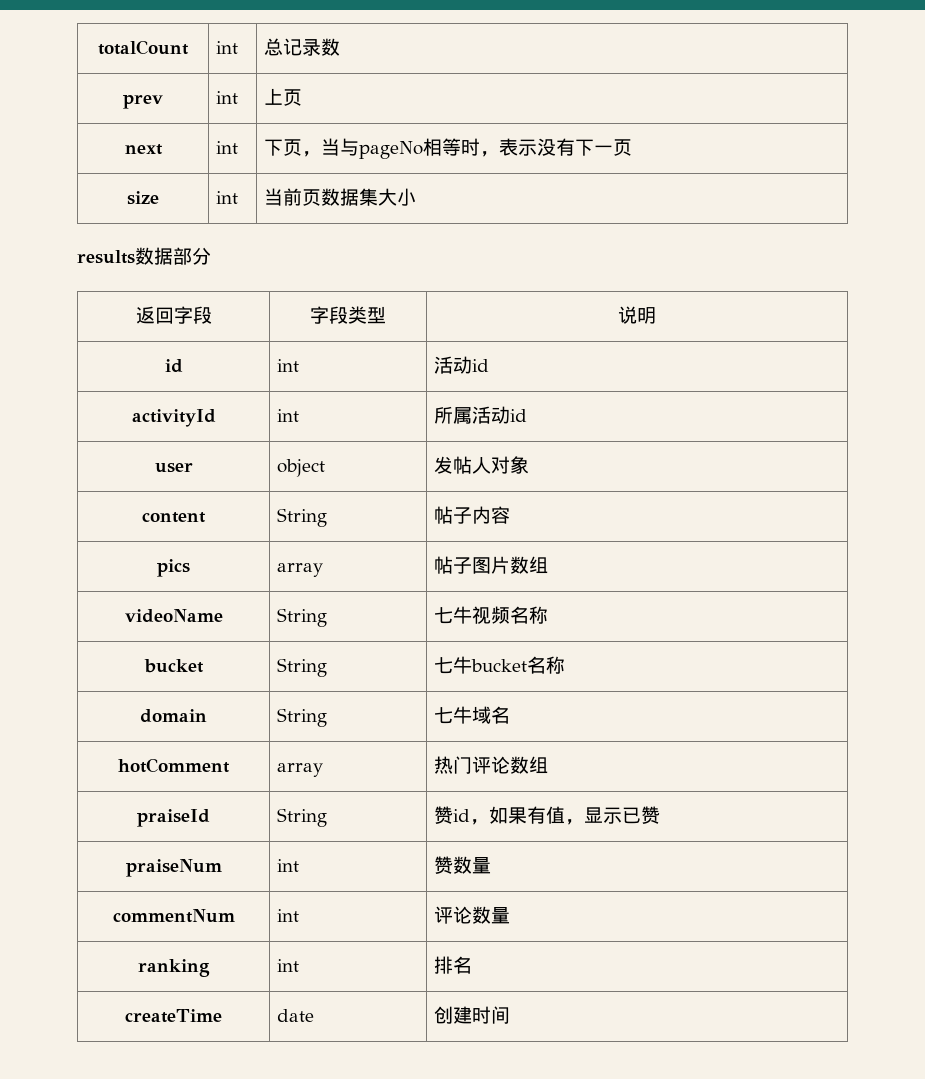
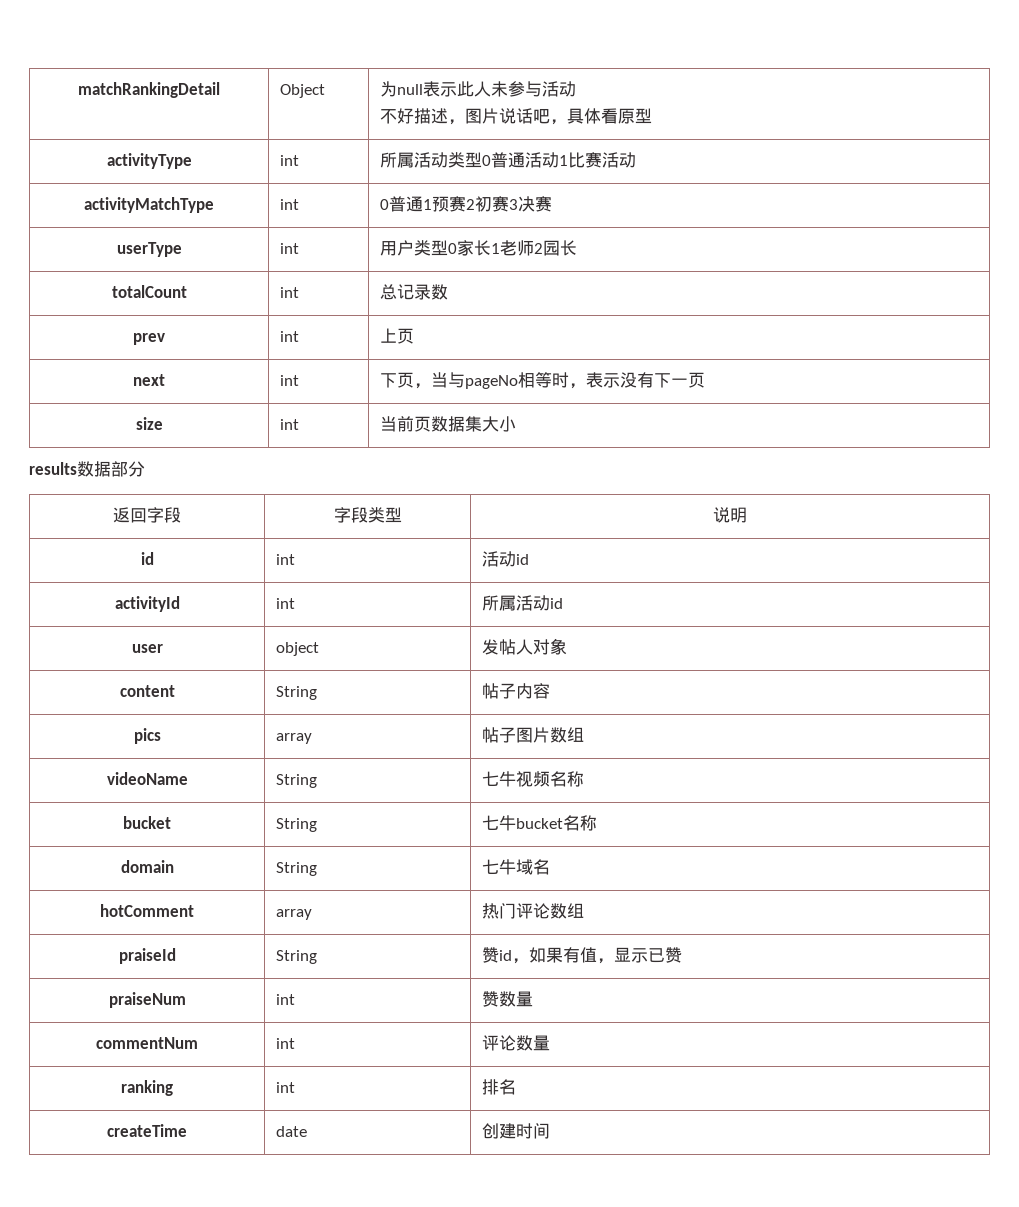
+ matchRankingDetail | Object | 为null表示此人未参与活动
+ 不好描述，图片说话吧，具体看原型
+ activityType | int | 所属活动类型0普通活动1比赛活动
+ activityMatchType | int | 0普通1预赛2初赛3决赛
+ userType | int | 用户类型0家长1老师2园长

